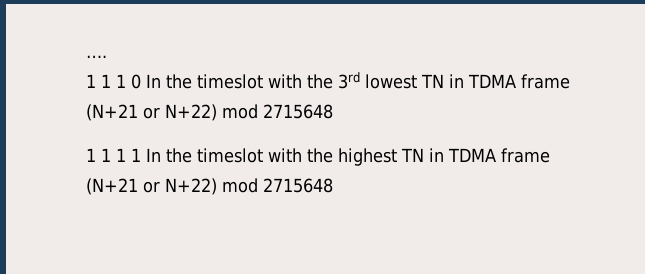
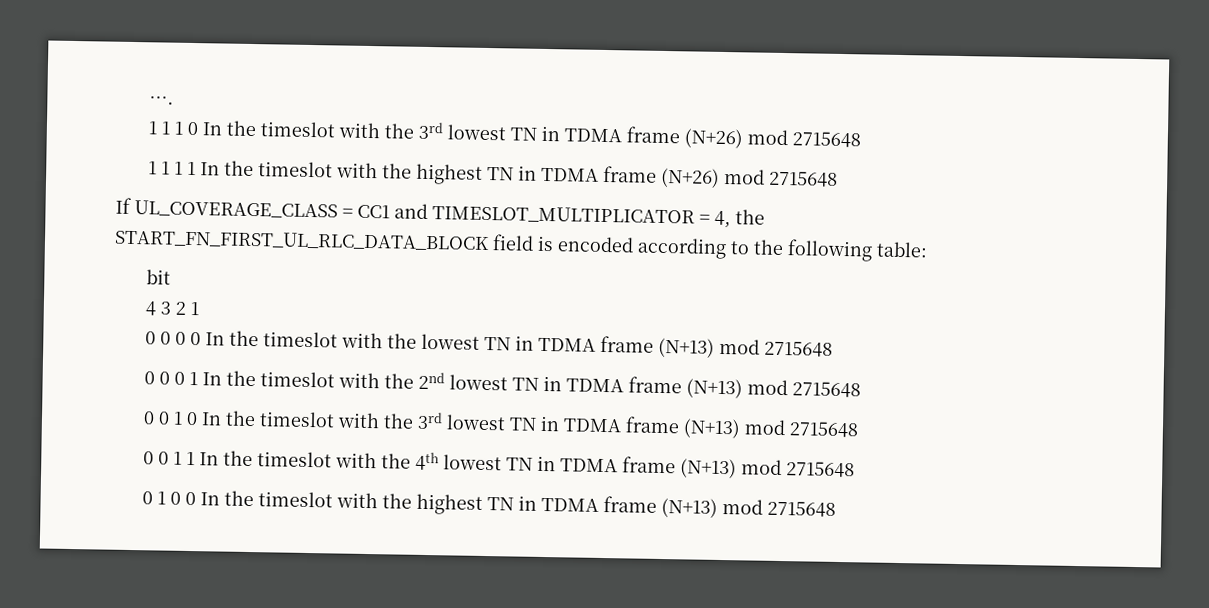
- 1 1 1 0 In the timeslot with the 3rd lowest TN in TDMA frame (N+21 or N+22) mod 2715648
+ 1 1 1 0 In the timeslot with the 3rd lowest TN in TDMA frame (N+26) mod 2715648
- 1 1 1 1 In the timeslot with the highest TN in TDMA frame (N+21 or N+22) mod 2715648
+ 1 1 1 1 In the timeslot with the highest TN in TDMA frame (N+26) mod 2715648
+ If UL_COVERAGE_CLASS = CC1 and TIMESLOT_MULTIPLICATOR = 4, the START_FN_FIRST_UL_RLC_DATA_BLOCK field is encoded according to the following table:
+ bit
+ 4 3 2 1
+ 0 0 0 0 In the timeslot with the lowest TN in TDMA frame (N+13) mod 2715648
+ 0 0 0 1 In the timeslot with the 2nd lowest TN in TDMA frame (N+13) mod 2715648
+ 0 0 1 0 In the timeslot with the 3rd lowest TN in TDMA frame (N+13) mod 2715648
+ 0 0 1 1 In the timeslot with the 4th lowest TN in TDMA frame (N+13) mod 2715648
+ 0 1 0 0 In the timeslot with the highest TN in TDMA frame (N+13) mod 2715648

